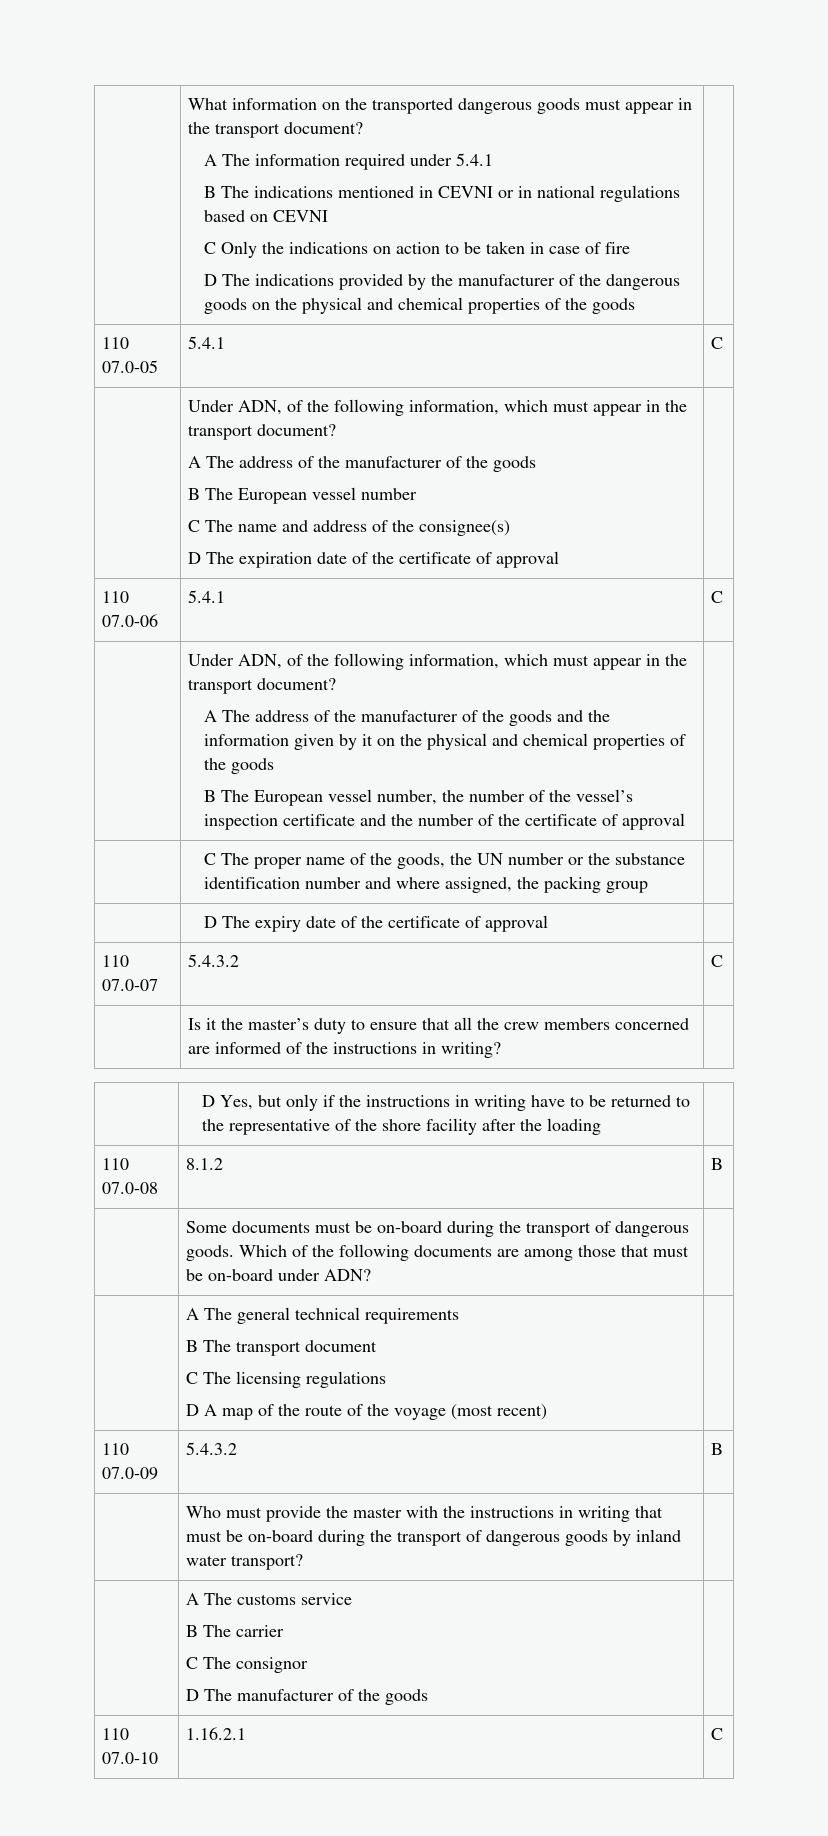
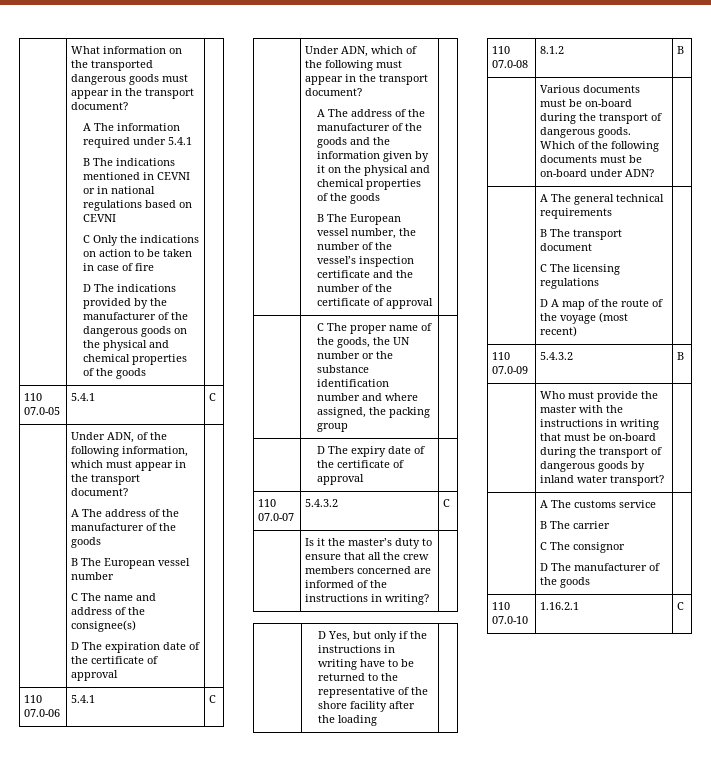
  110 07.0-06 | 5.4.1 | C
- | Under ADN, of the following information, which must appear in the transport document?
+ | Under ADN, which of the following must appear in the transport document?
- | Some documents must be on-board during the transport of dangerous goods. Which of the following documents are among those that must be on-board under ADN? |
+ | Various documents must be on-board during the transport of dangerous goods. Which of the following documents must be on-board under ADN? |

